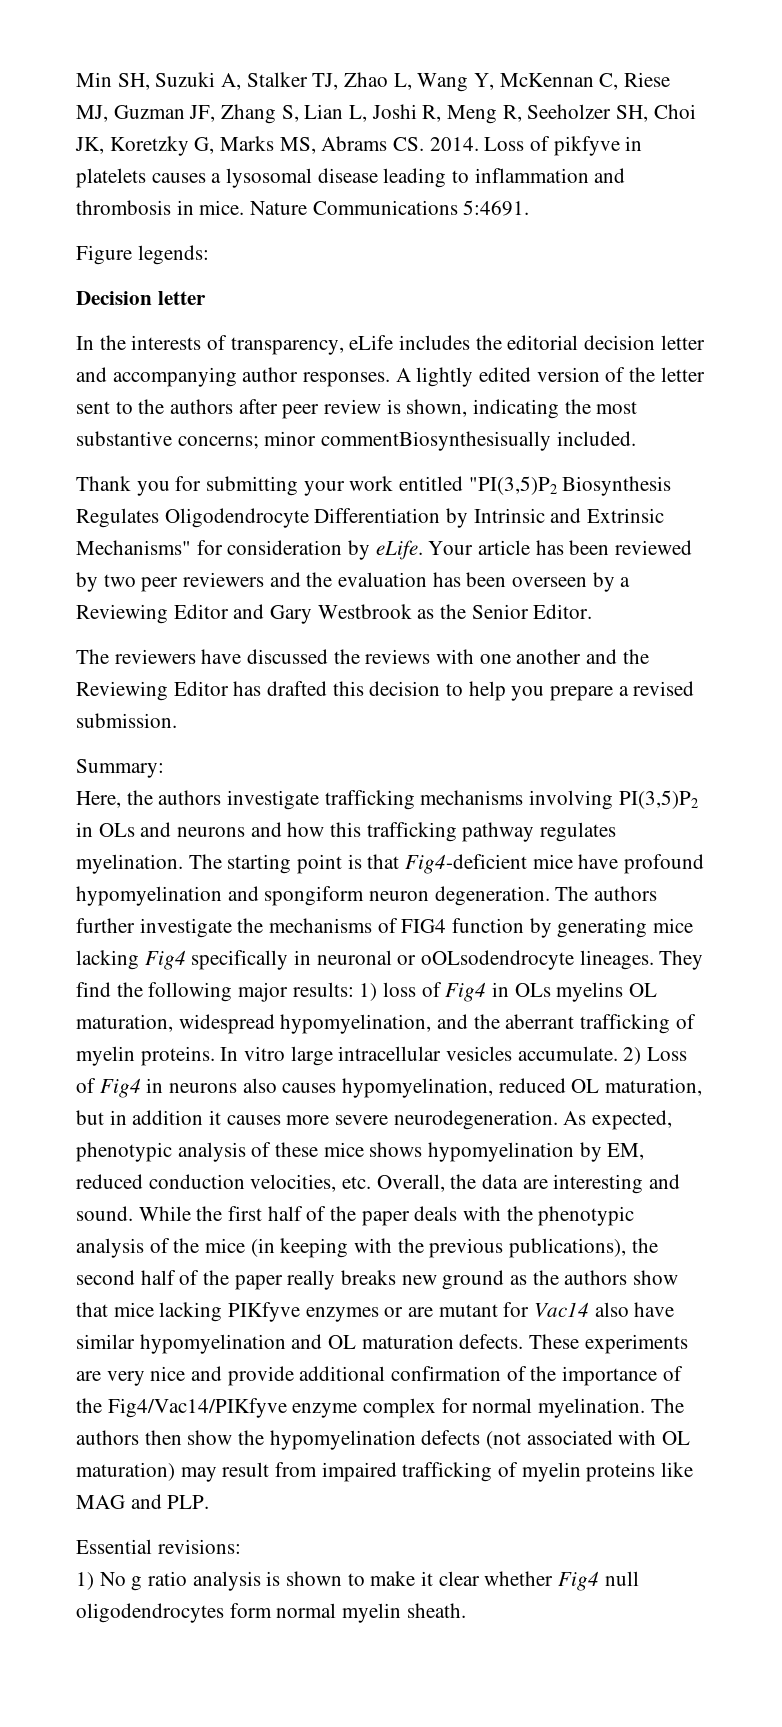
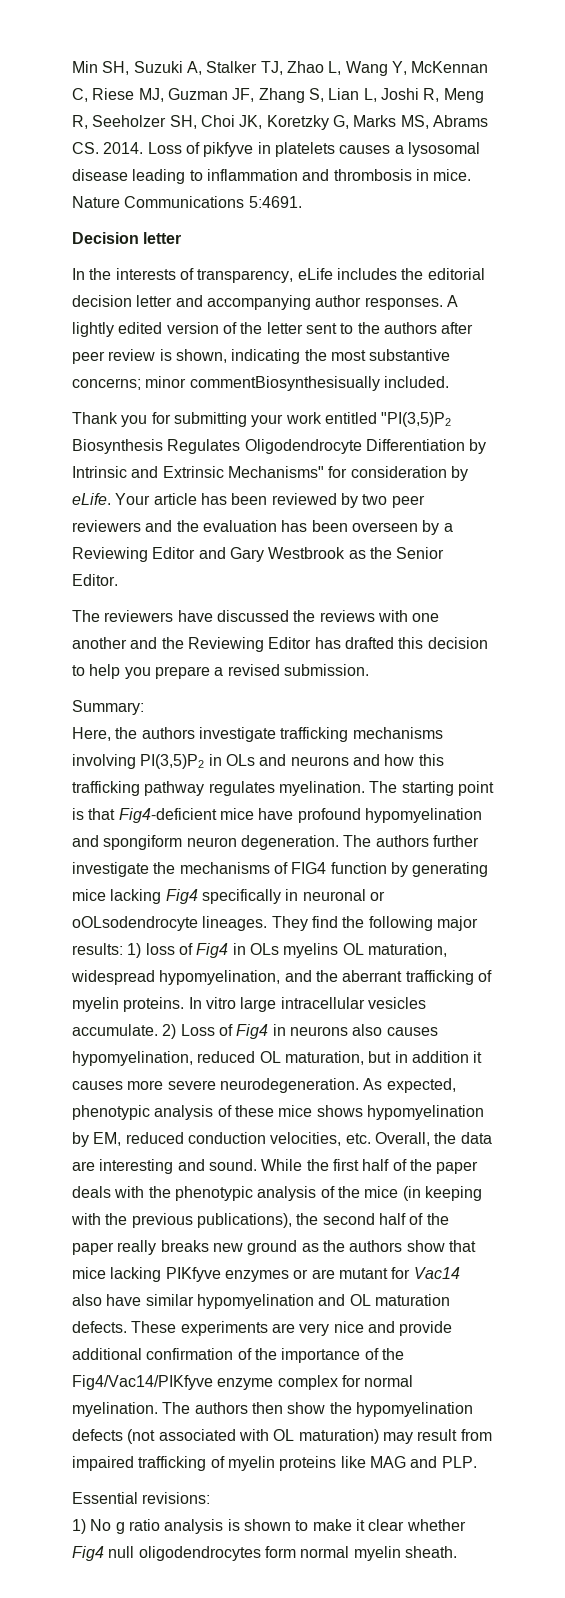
- Figure legends:

